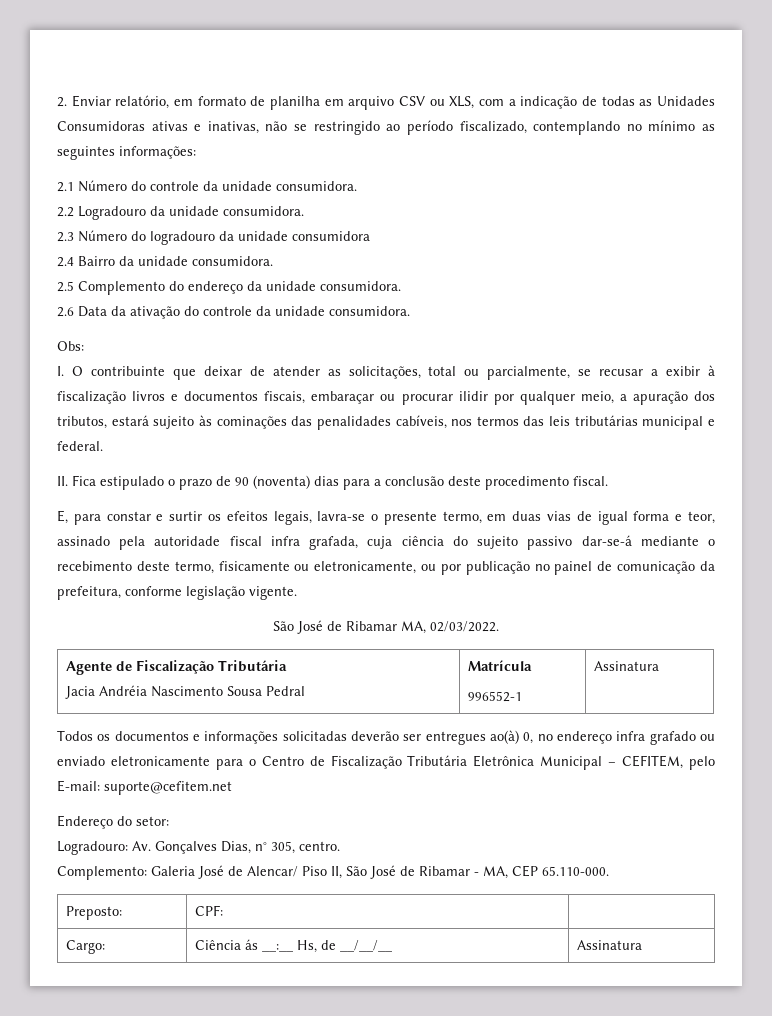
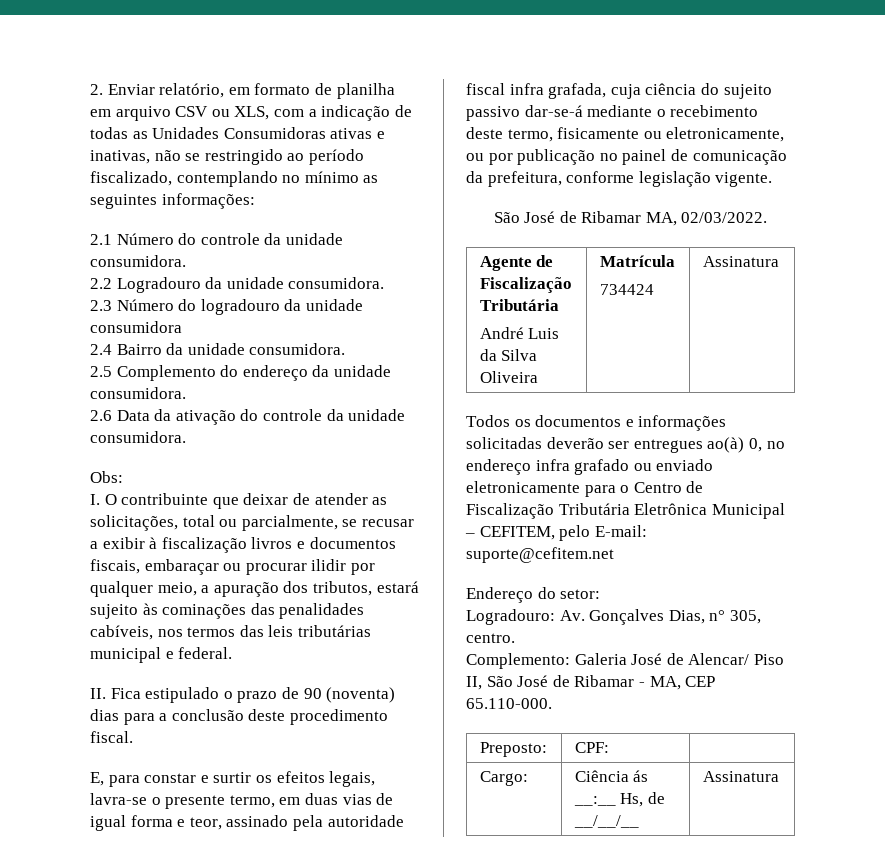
  Agente de Fiscalização Tributária
- Jacia Andréia Nascimento Sousa Pedral | Matrícula
- 996552-1 | Assinatura
+ André Luis da Silva Oliveira | Matrícula
+ 734424 | Assinatura

